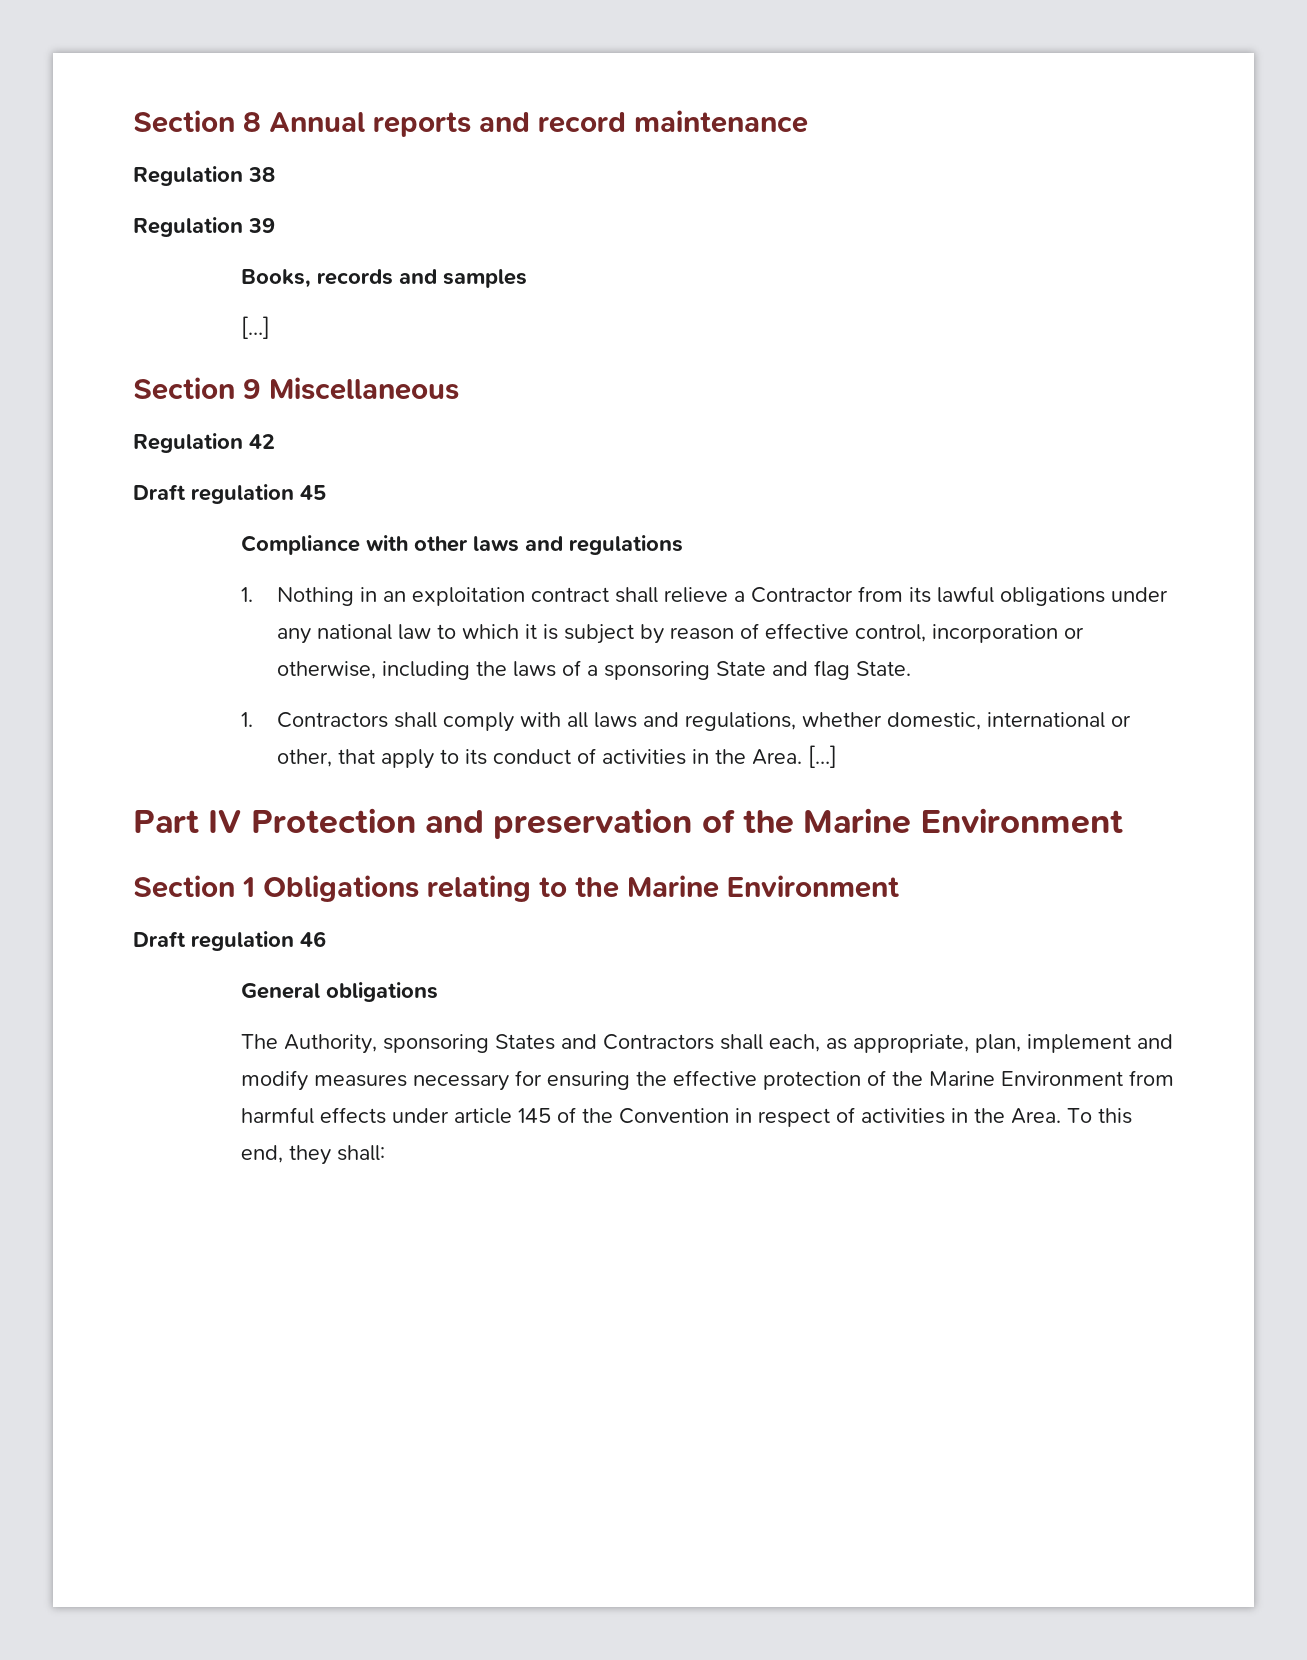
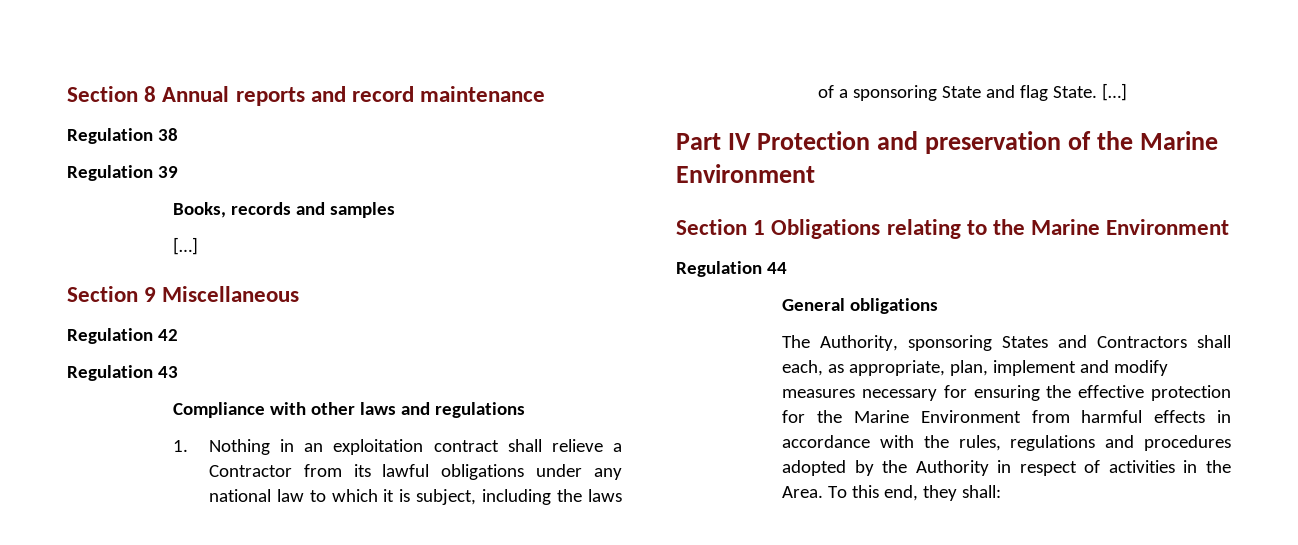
- Draft regulation 45
+ Regulation 43
- 1. Nothing in an exploitation contract shall relieve a Contractor from its lawful obligations under any national law to which it is subject by reason of effective control, incorporation or otherwise, including the laws of a sponsoring State and flag State.
- 1. Contractors shall comply with all laws and regulations, whether domestic, international or other, that apply to its conduct of activities in the Area.
+ 1. Nothing in an exploitation contract shall relieve a Contractor from its lawful obligations under any national law to which it is subject, including the laws of a sponsoring State and flag State.
- Draft regulation 46
+ Regulation 44
- The Authority, sponsoring States and Contractors shall each, as appropriate, plan, implement and modify measures necessary for ensuring the effective protection of the Marine Environment from harmful effects under article 145 of the Convention in respect of activities in the Area.
+ The Authority, sponsoring States and Contractors shall each, as appropriate, plan, implement and modify measures necessary for ensuring the effective protection for the Marine Environment from harmful effects in accordance with the rules, regulations and procedures adopted by the Authority in respect of activities in the Area.

